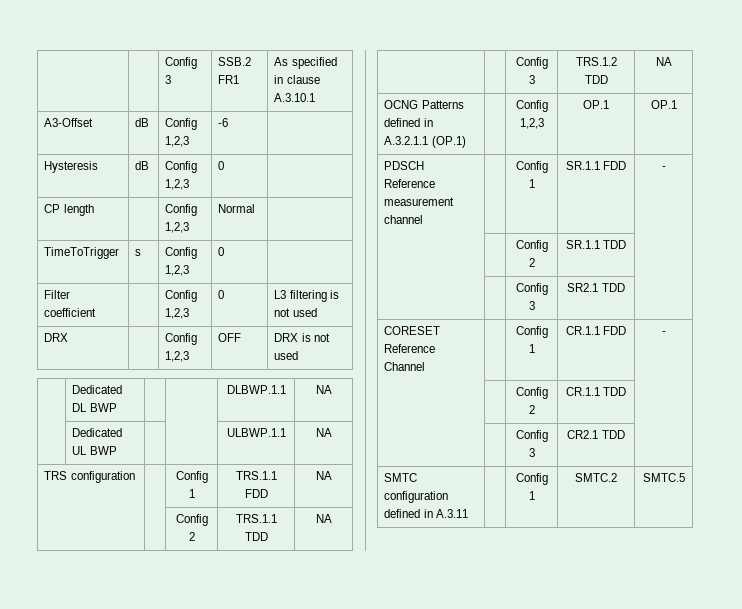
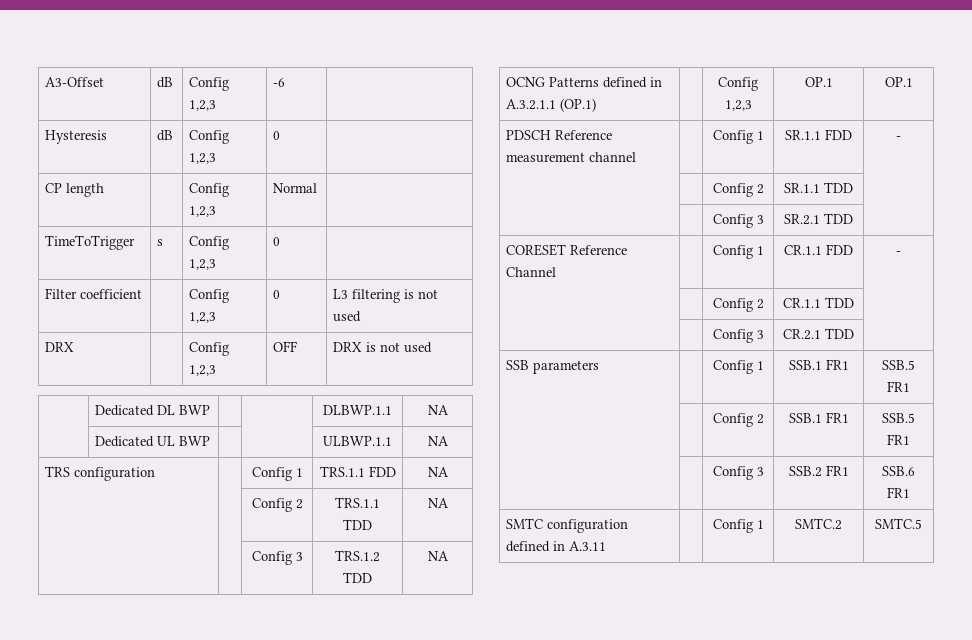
- | | Config 3 | SSB.2 FR1 | As specified in clause A.3.10.1
- | | Config 3 | SR2.1 TDD |
+ | | Config 3 | SR.2.1 TDD |
- | | Config 3 | CR2.1 TDD |
+ | | Config 3 | CR.2.1 TDD |
+ SSB parameters | | Config 1 | SSB.1 FR1 | SSB.5 FR1
+ | | Config 2 | SSB.1 FR1 | SSB.5 FR1
+ | | Config 3 | SSB.2 FR1 | SSB.6 FR1

